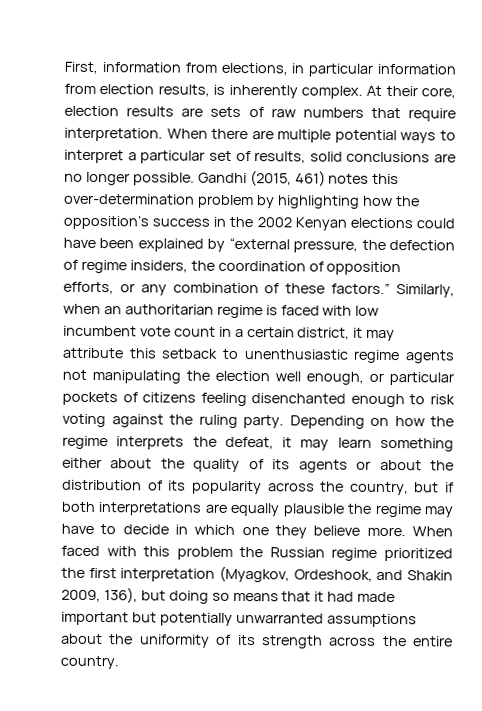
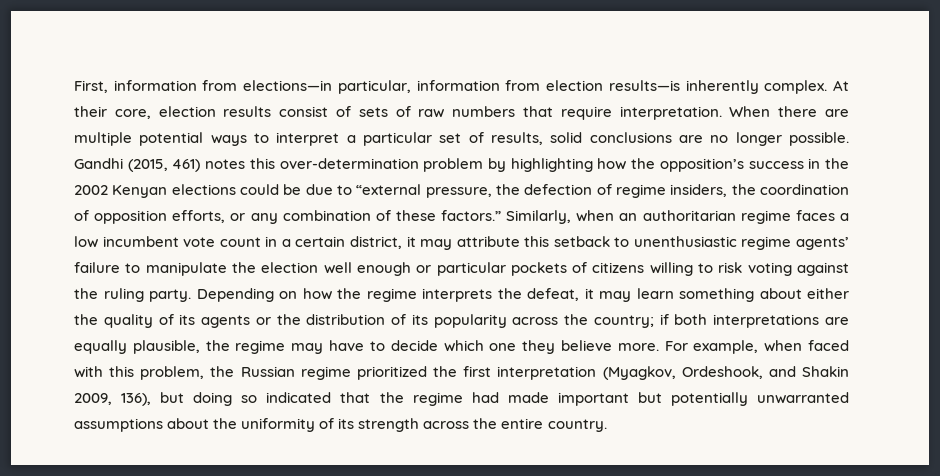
- First, information from elections, in particular information from election results, is inherently complex.
+ First, information from elections—in particular, information from election results—is inherently complex.
- At their core, election results are sets of raw numbers that require interpretation.
+ At their core, election results consist of sets of raw numbers that require interpretation.
- Gandhi (2015, 461) notes this over-determination problem by highlighting how the opposition’s success in the 2002 Kenyan elections could have been explained by “external pressure, the defection of regime insiders, the coordination of opposition efforts, or any combination of these factors.”
+ Gandhi (2015, 461) notes this over-determination problem by highlighting how the opposition’s success in the 2002 Kenyan elections could be due to “external pressure, the defection of regime insiders, the coordination of opposition efforts, or any combination of these factors.”
- Similarly, when an authoritarian regime is faced with low incumbent vote count in a certain district, it may attribute this setback to unenthusiastic regime agents not manipulating the election well enough, or particular pockets of citizens feeling disenchanted enough to risk voting against the ruling party.
+ Similarly, when an authoritarian regime faces a low incumbent vote count in a certain district, it may attribute this setback to unenthusiastic regime agents’ failure to manipulate the election well enough or particular pockets of citizens willing to risk voting against the ruling party.
- Depending on how the regime interprets the defeat, it may learn something either about the quality of its agents or about the distribution of its popularity across the country, but if both interpretations are equally plausible the regime may have to decide in which one they believe more.
+ Depending on how the regime interprets the defeat, it may learn something about either the quality of its agents or the distribution of its popularity across the country; if both interpretations are equally plausible, the regime may have to decide which one they believe more.
- When faced with this problem the Russian regime prioritized the first interpretation (Myagkov, Ordeshook, and Shakin 2009, 136), but doing so means that it had made important but potentially unwarranted assumptions about the uniformity of its strength across the entire country.
+ For example, when faced with this problem, the Russian regime prioritized the first interpretation (Myagkov, Ordeshook, and Shakin 2009, 136), but doing so indicated that the regime had made important but potentially unwarranted assumptions about the uniformity of its strength across the entire country.

